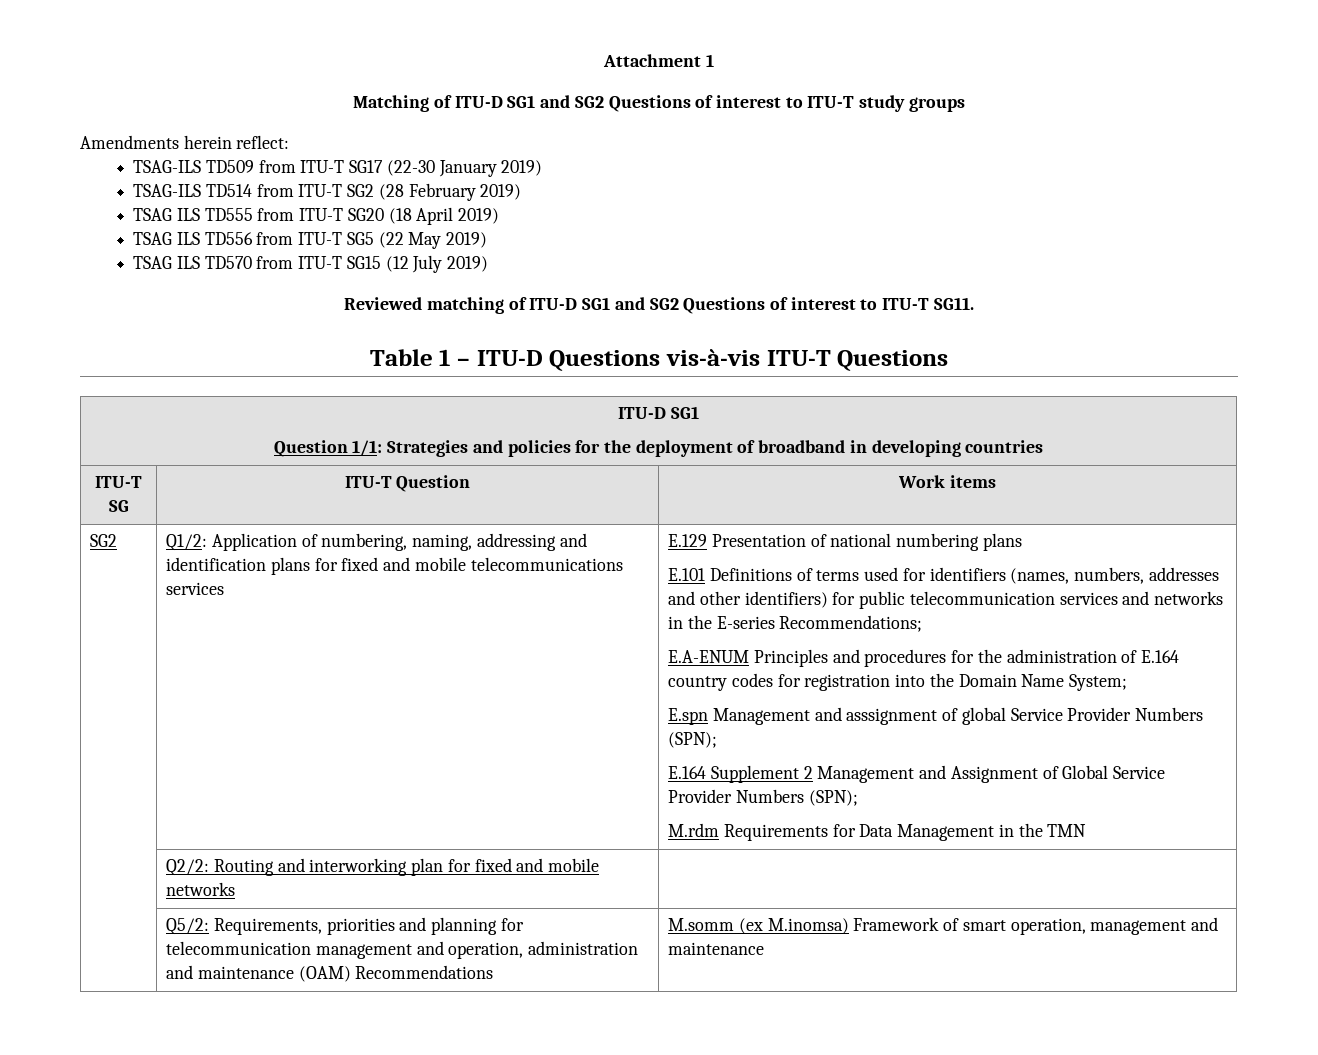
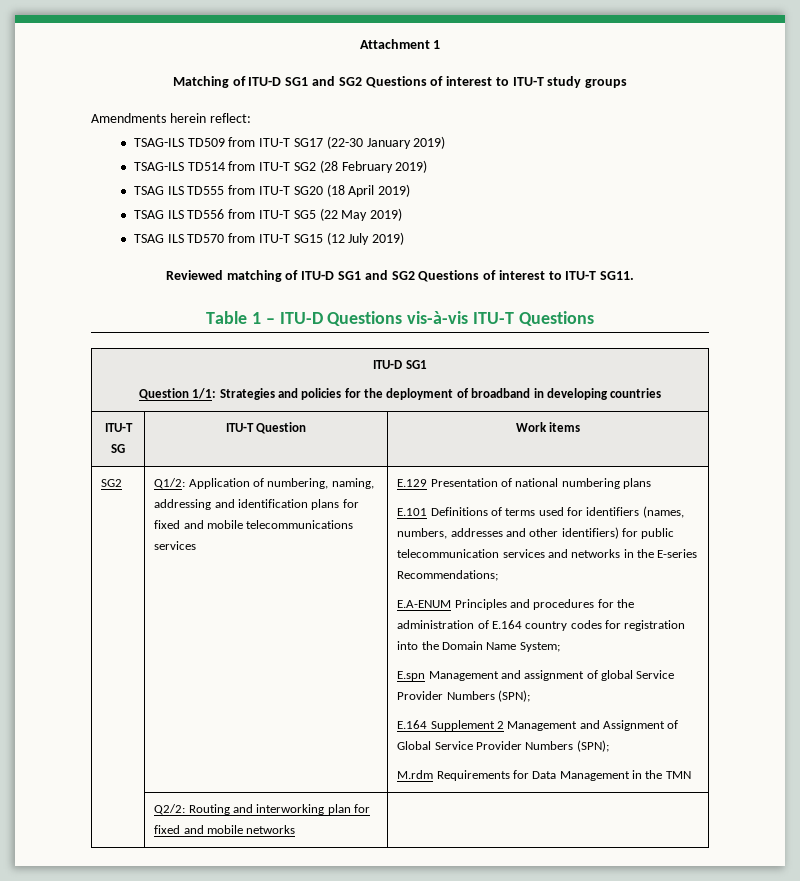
- E.spn Management and asssignment of global Service Provider Numbers (SPN);
+ E.spn Management and assignment of global Service Provider Numbers (SPN);
- | Q5/2: Requirements, priorities and planning for telecommunication management and operation, administration and maintenance (OAM) Recommendations | M.somm (ex M.inomsa) Framework of smart operation, management and maintenance

